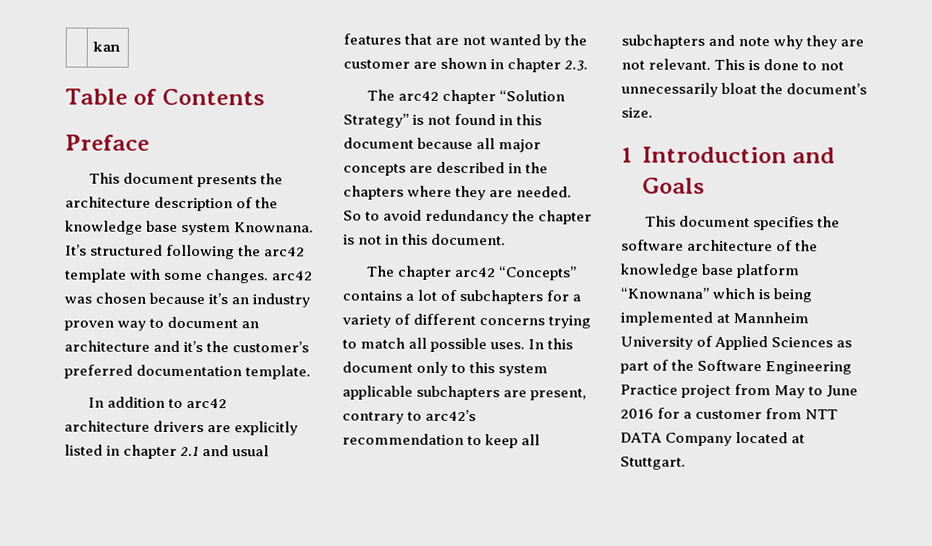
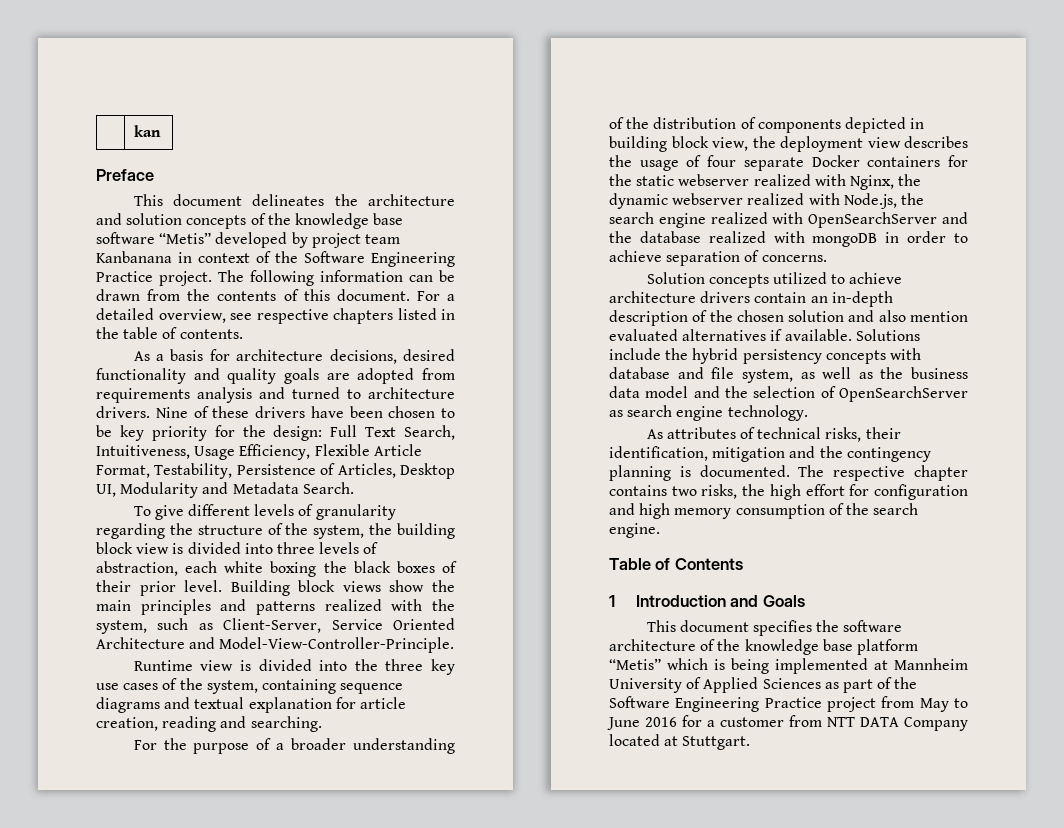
- Table of Contents
- This document presents the architecture description of the knowledge base system Knownana. It’s structured following the arc42 template with some changes. arc42 was chosen because it’s an industry proven way to document an architecture and it’s the customer’s preferred documentation template.
- In addition to arc42 architecture drivers are explicitly listed in chapter 2.1 and usual features that are not wanted by the customer are shown in chapter 2.3.
- The arc42 chapter “Solution Strategy” is not found in this document because all major concepts are described in the chapters where they are needed. So to avoid redundancy the chapter is not in this document.
- The chapter arc42 “Concepts” contains a lot of subchapters for a variety of different concerns trying to match all possible uses. In this document only to this system applicable subchapters are present, contrary to arc42’s recommendation to keep all subchapters and note why they are not relevant. This is done to not unnecessarily bloat the document’s size.
+ This document delineates the architecture and solution concepts of the knowledge base software “Metis” developed by project team Kanbanana in context of the Software Engineering Practice project. The following information can be drawn from the contents of this document. For a detailed overview, see respective chapters listed in the table of contents.
+ As a basis for architecture decisions, desired functionality and quality goals are adopted from requirements analysis and turned to architecture drivers. Nine of these drivers have been chosen to be key priority for the design: Full Text Search, Intuitiveness, Usage Efficiency, Flexible Article Format, Testability, Persistence of Articles, Desktop UI, Modularity and Metadata Search.
+ To give different levels of granularity regarding the structure of the system, the building block view is divided into three levels of abstraction, each white boxing the black boxes of their prior level. Building block views show the main principles and patterns realized with the system, such as Client-Server, Service Oriented Architecture and Model-View-Controller-Principle.
+ Runtime view is divided into the three key use cases of the system, containing sequence diagrams and textual explanation for article creation, reading and searching.
+ For the purpose of a broader understanding of the distribution of components depicted in building block view, the deployment view describes the usage of four separate Docker containers for the static webserver realized with Nginx, the dynamic webserver realized with Node.js, the search engine realized with OpenSearchServer and the database realized with mongoDB in order to achieve separation of concerns.
+ Solution concepts utilized to achieve architecture drivers contain an in-depth description of the chosen solution and also mention evaluated alternatives if available. Solutions include the hybrid persistency concepts with database and file system, as well as the business data model and the selection of OpenSearchServer as search engine technology.
+ As attributes of technical risks, their identification, mitigation and the contingency planning is documented. The respective chapter contains two risks, the high effort for configuration and high memory consumption of the search engine.
+ Table of Contents
- This document specifies the software architecture of the knowledge base platform “Knownana” which is being implemented at Mannheim University of Applied Sciences as part of the Software Engineering Practice project from May to June 2016 for a customer from NTT DATA Company located at Stuttgart.
+ This document specifies the software architecture of the knowledge base platform “Metis” which is being implemented at Mannheim University of Applied Sciences as part of the Software Engineering Practice project from May to June 2016 for a customer from NTT DATA Company located at Stuttgart.

